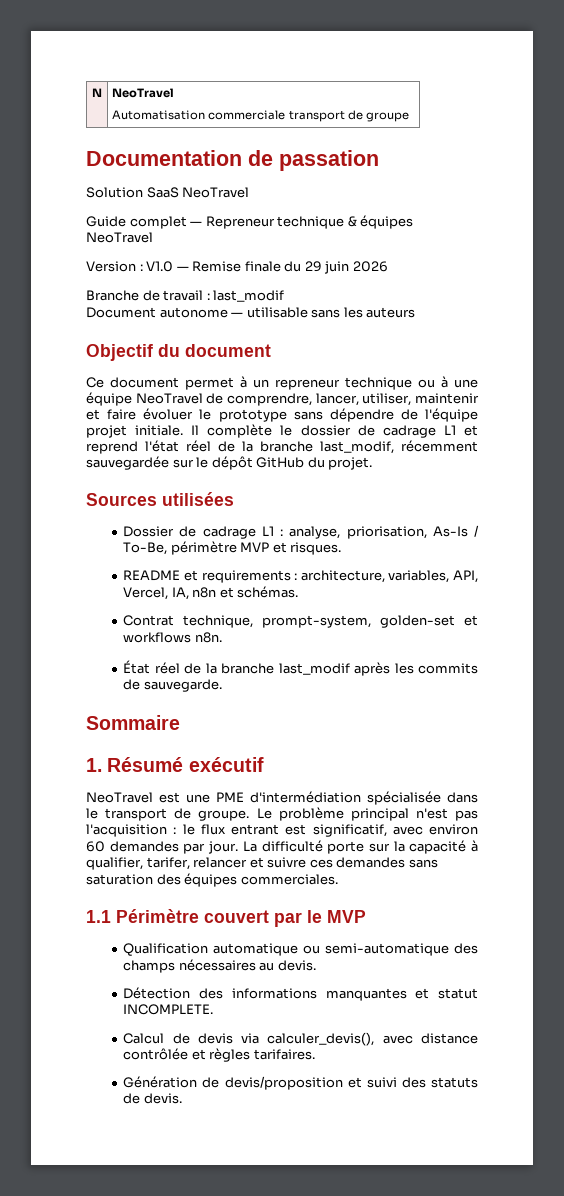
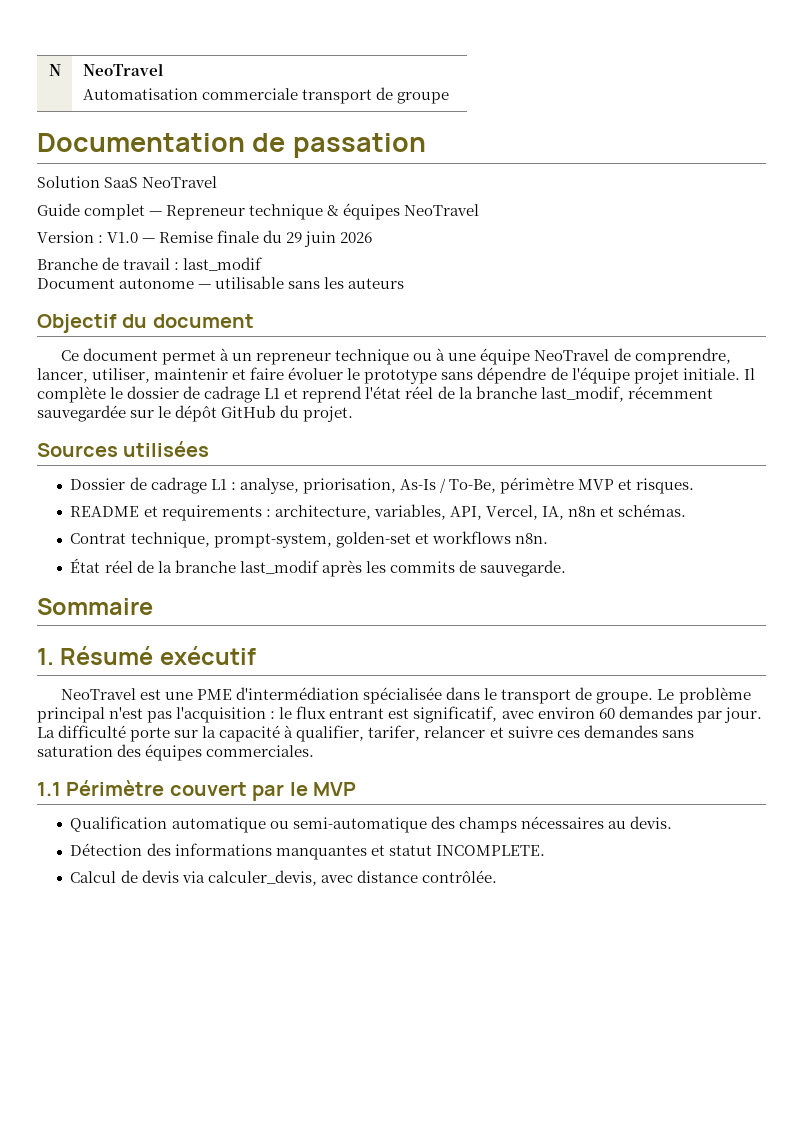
- Calcul de devis via calculer_devis(), avec distance contrôlée et règles tarifaires.
- Génération de devis/proposition et suivi des statuts de devis.
+ Calcul de devis via calculer_devis, avec distance contrôlée.

